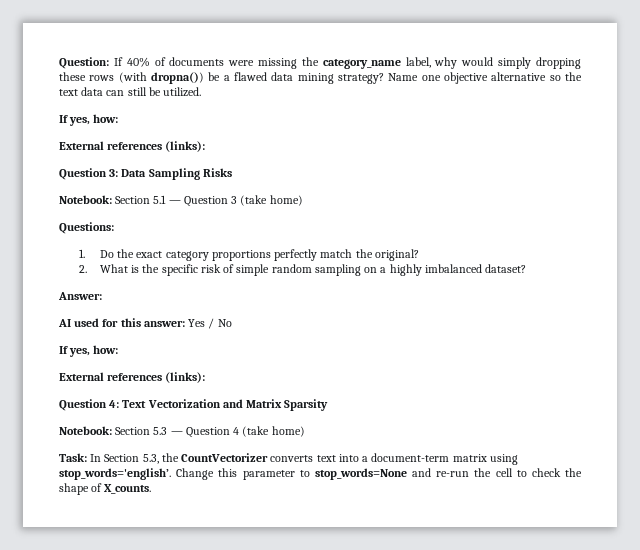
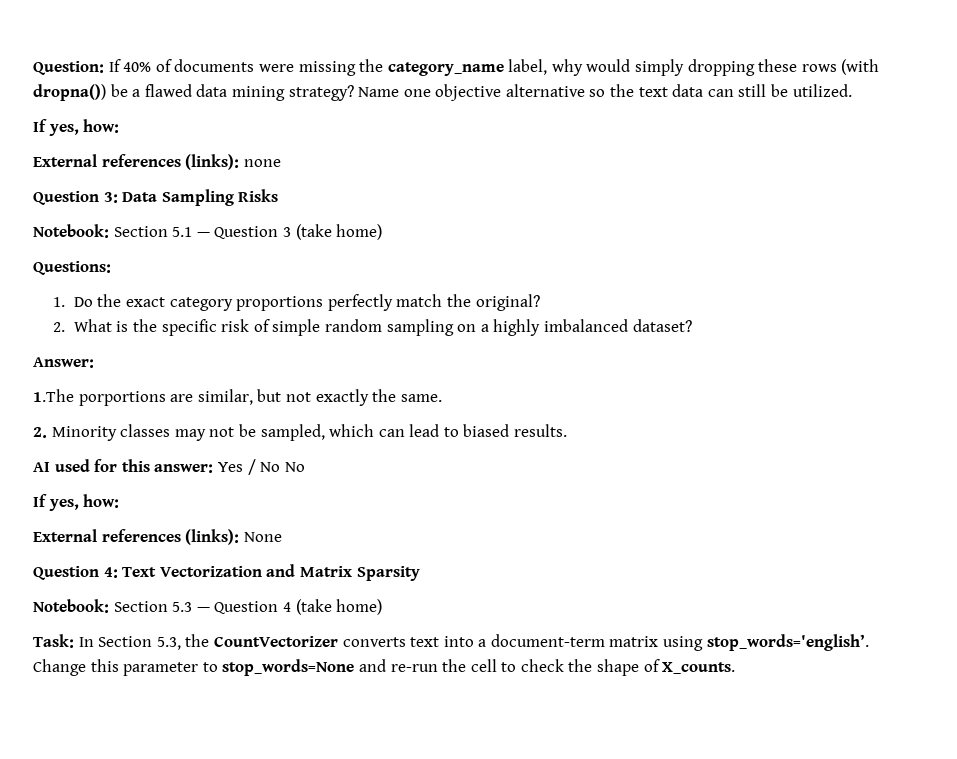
  Name one objective alternative so the text data can still be utilized.
  If yes, how:
- External references (links):
+ External references (links): none
+ 1.The porportions are similar, but not exactly the same.
+ 2. Minority classes may not be sampled, which can lead to biased results.
- AI used for this answer: Yes / No
+ AI used for this answer: Yes / No No
  If yes, how:
- External references (links):
+ External references (links): None

